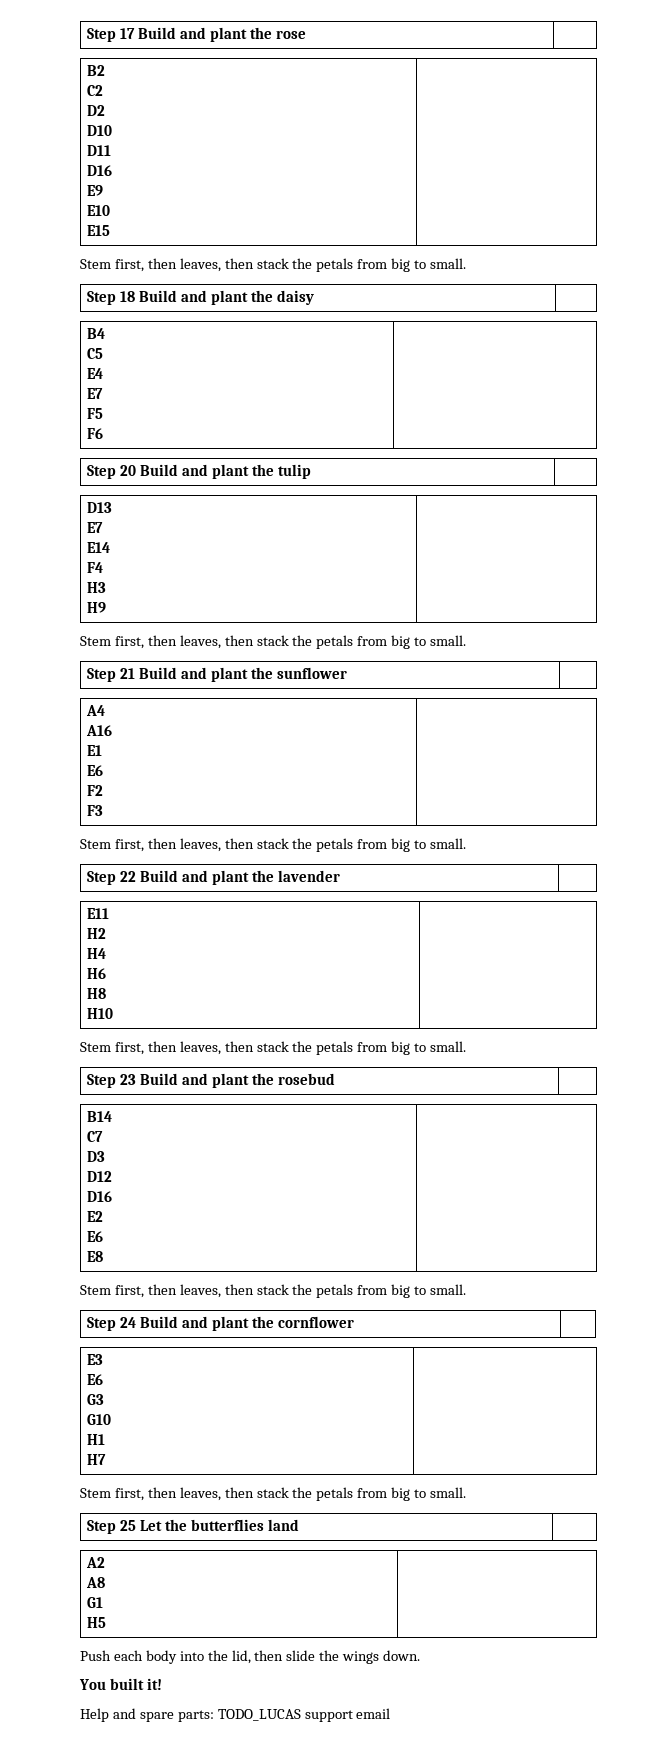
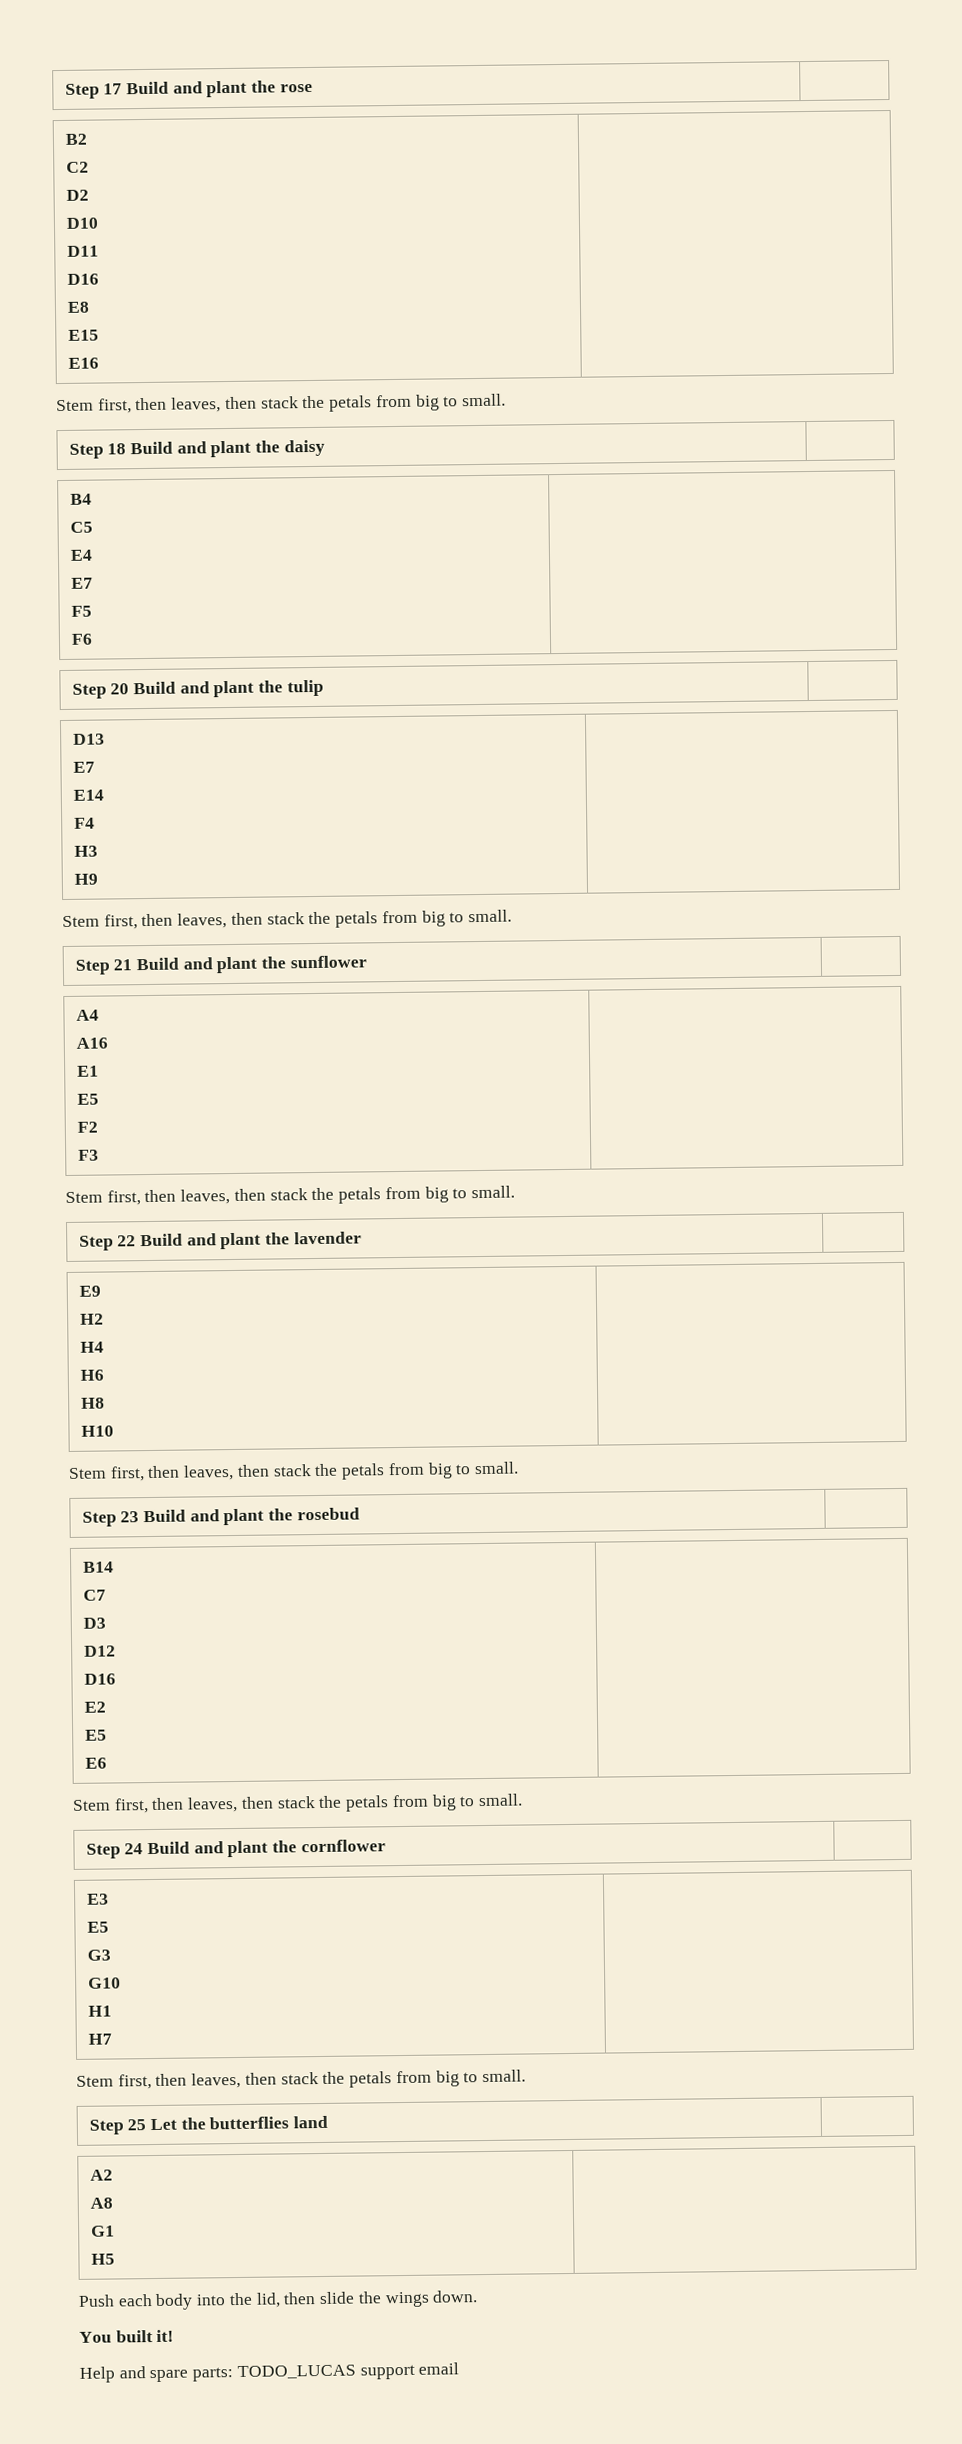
  B2
  C2
  D2
  D10
  D11
  D16
- E9
- E10
- E15 |
+ E8
+ E15
+ E16 |
  A4
  A16
  E1
- E6
+ E5
- E11
+ E9
  B14
  C7
  D3
  D12
  D16
  E2
- E6
- E8 |
+ E5
+ E6 |
  E3
- E6
+ E5

